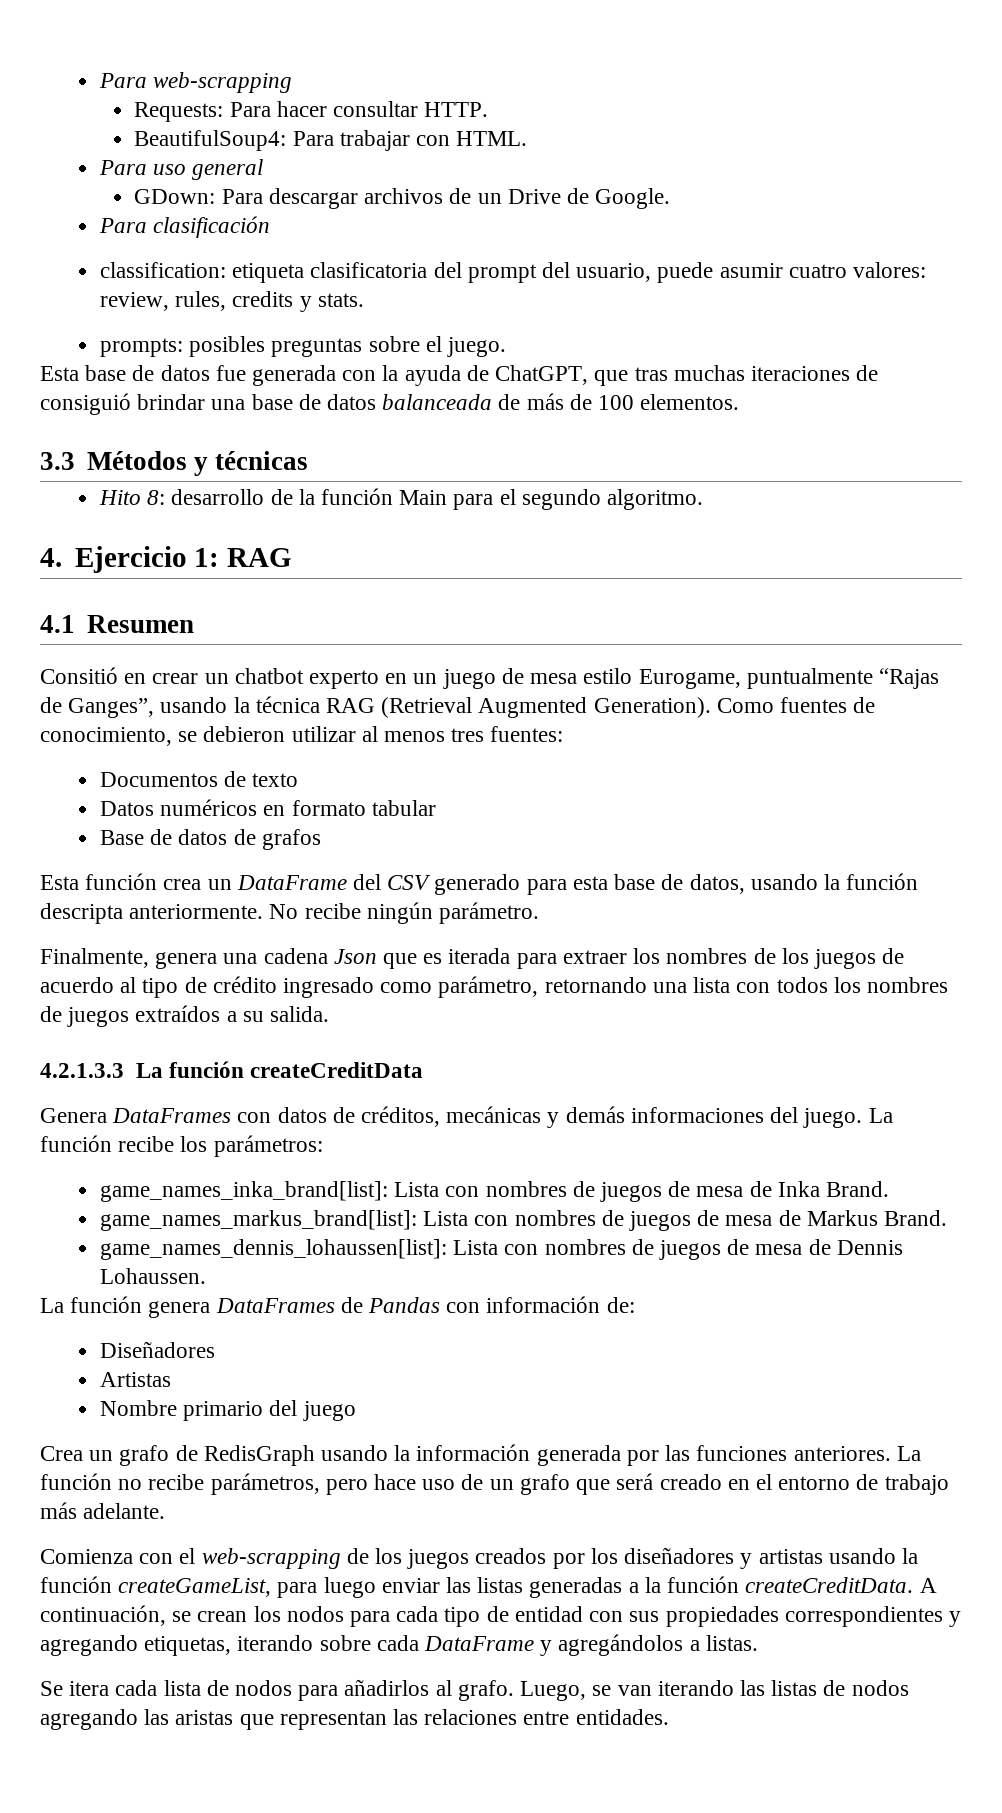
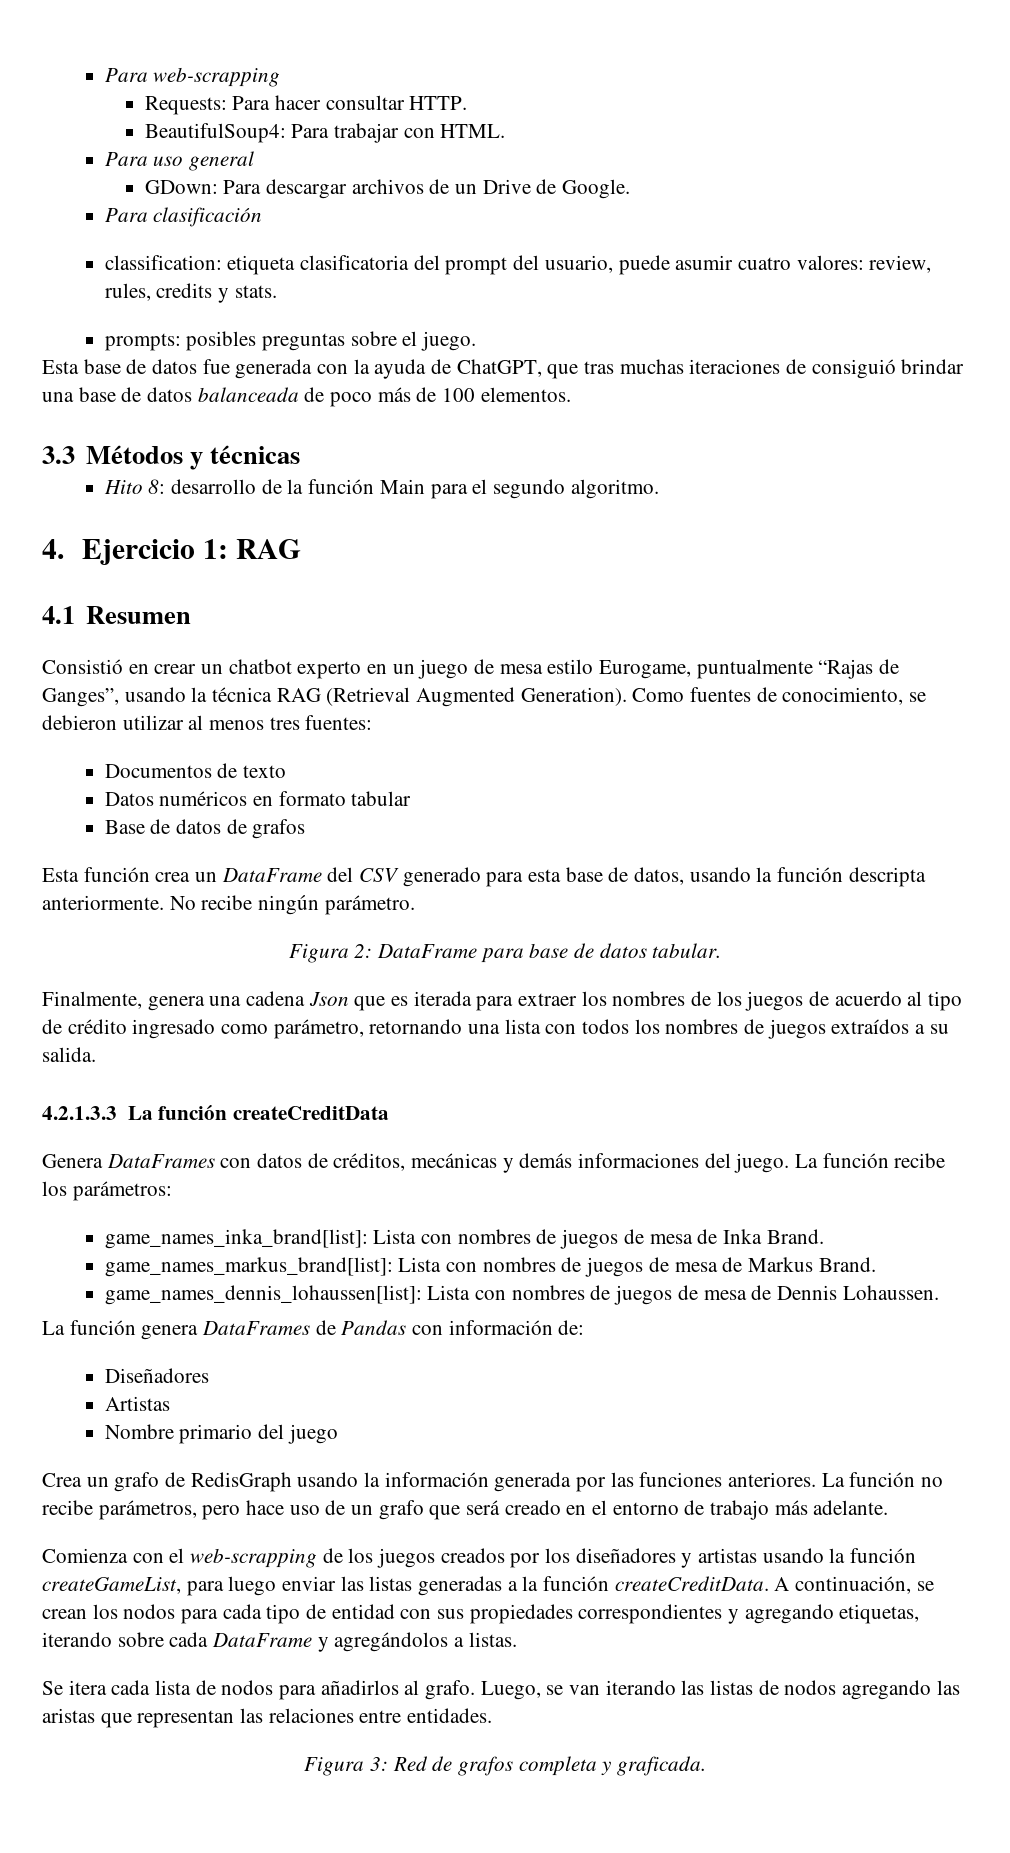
- Esta base de datos fue generada con la ayuda de ChatGPT, que tras muchas iteraciones de consiguió brindar una base de datos balanceada de más de 100 elementos.
+ Esta base de datos fue generada con la ayuda de ChatGPT, que tras muchas iteraciones de consiguió brindar una base de datos balanceada de poco más de 100 elementos.
- Consitió en crear un chatbot experto en un juego de mesa estilo Eurogame, puntualmente “Rajas de Ganges”, usando la técnica RAG (Retrieval Augmented Generation).
+ Consistió en crear un chatbot experto en un juego de mesa estilo Eurogame, puntualmente “Rajas de Ganges”, usando la técnica RAG (Retrieval Augmented Generation).
+ Figura 2: DataFrame para base de datos tabular.
+ Figura 3: Red de grafos completa y graficada.

